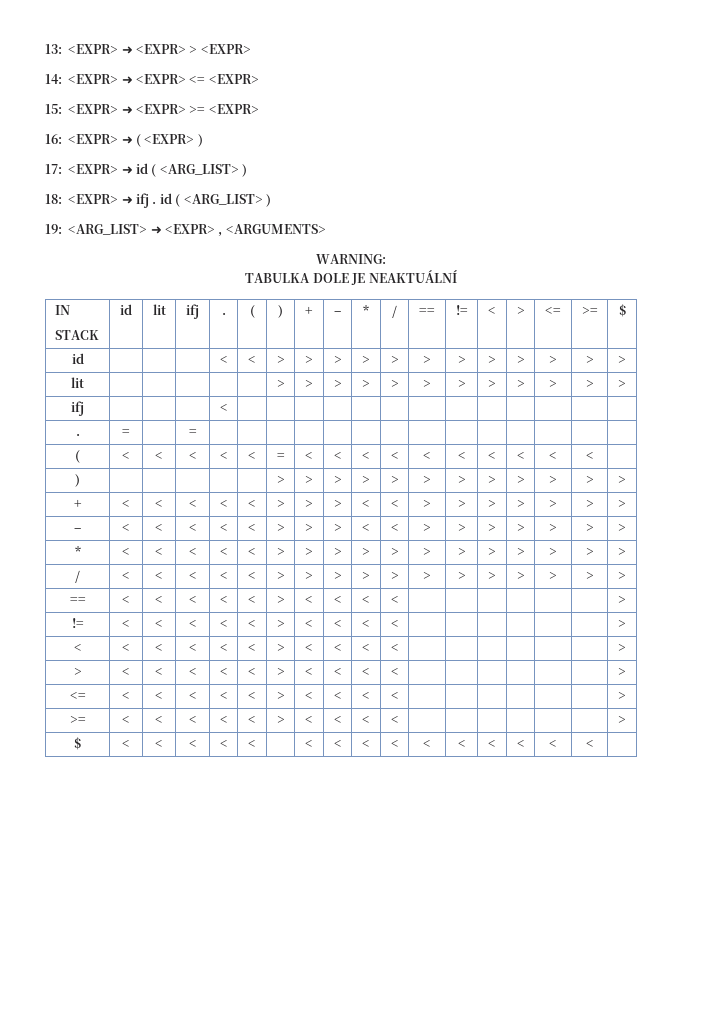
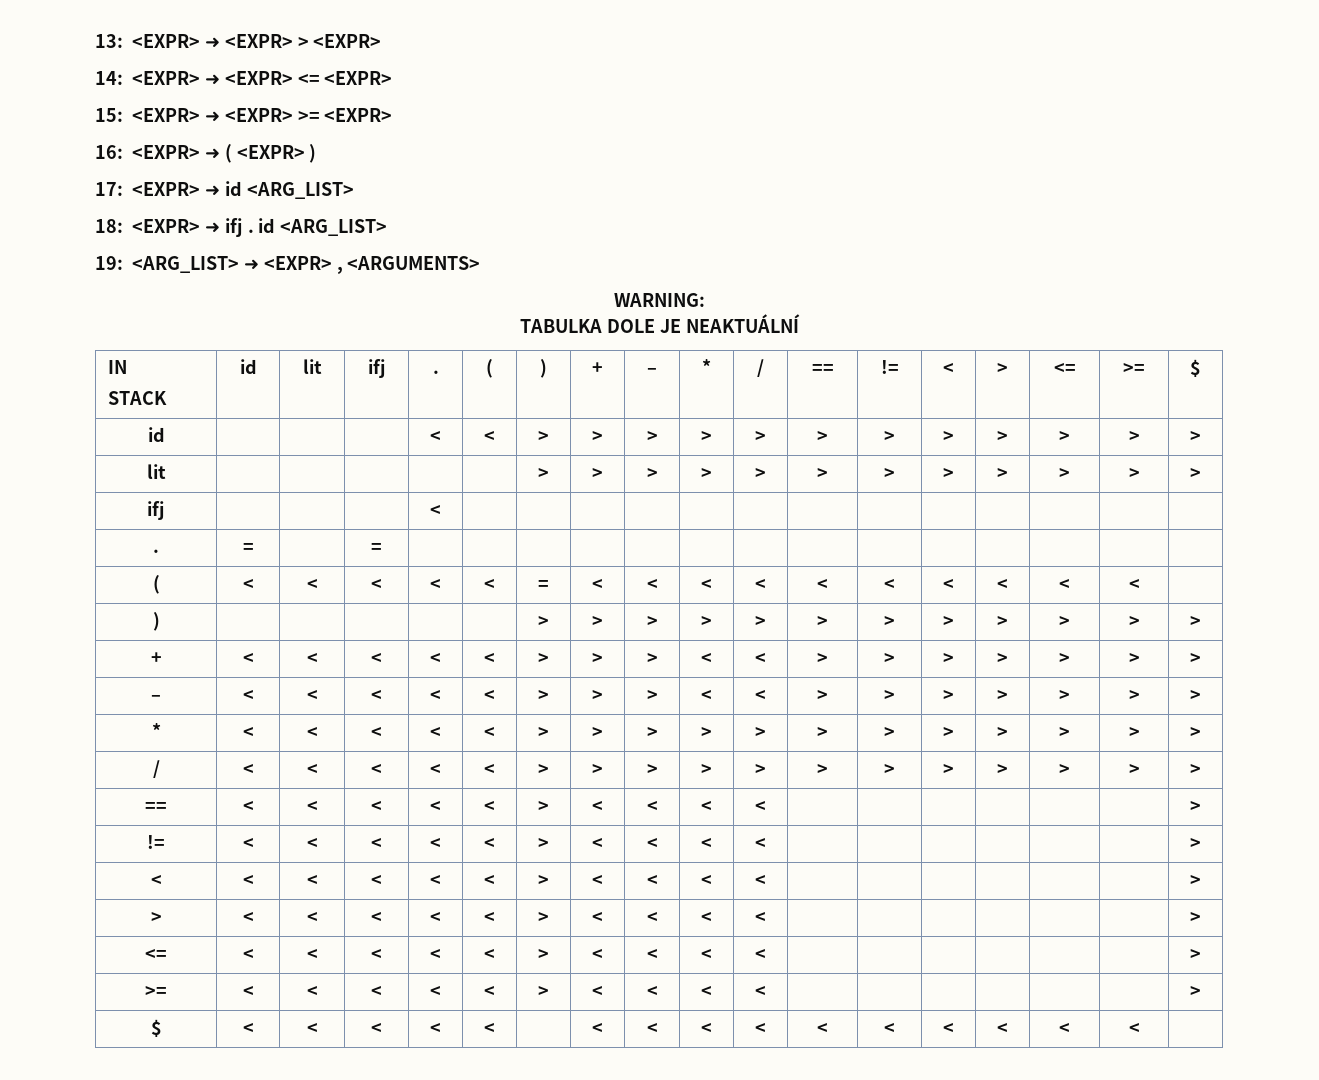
- 17: <EXPR> ➜ id ( <ARG_LIST> )
+ 17: <EXPR> ➜ id <ARG_LIST>
- 18: <EXPR> ➜ ifj . id ( <ARG_LIST> )
+ 18: <EXPR> ➜ ifj . id <ARG_LIST>

